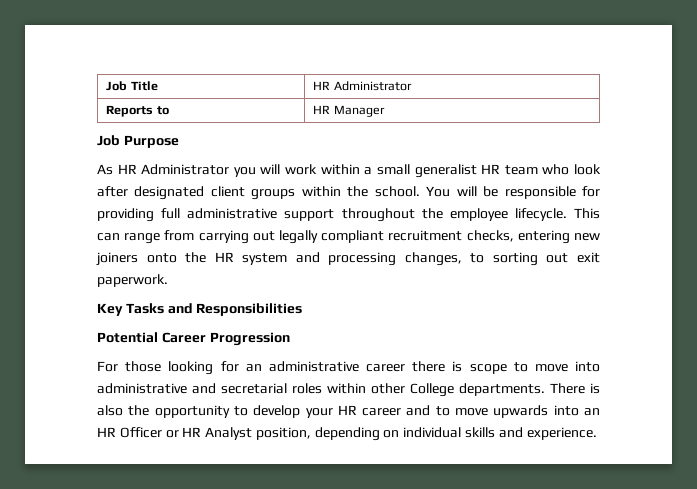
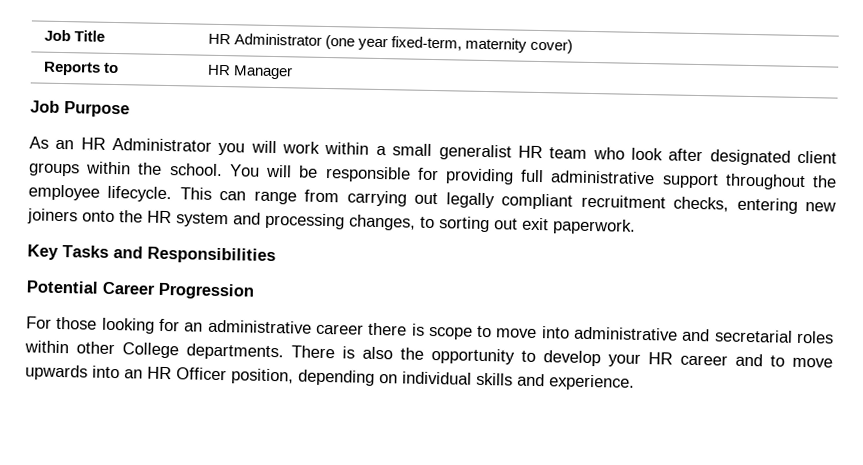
- Job Title | HR Administrator
+ Job Title | HR Administrator (one year fixed-term, maternity cover)
- As HR Administrator you will work within a small generalist HR team who look after designated client groups within the school.
+ As an HR Administrator you will work within a small generalist HR team who look after designated client groups within the school.
- There is also the opportunity to develop your HR career and to move upwards into an HR Officer or HR Analyst position, depending on individual skills and experience.
+ There is also the opportunity to develop your HR career and to move upwards into an HR Officer position, depending on individual skills and experience.

